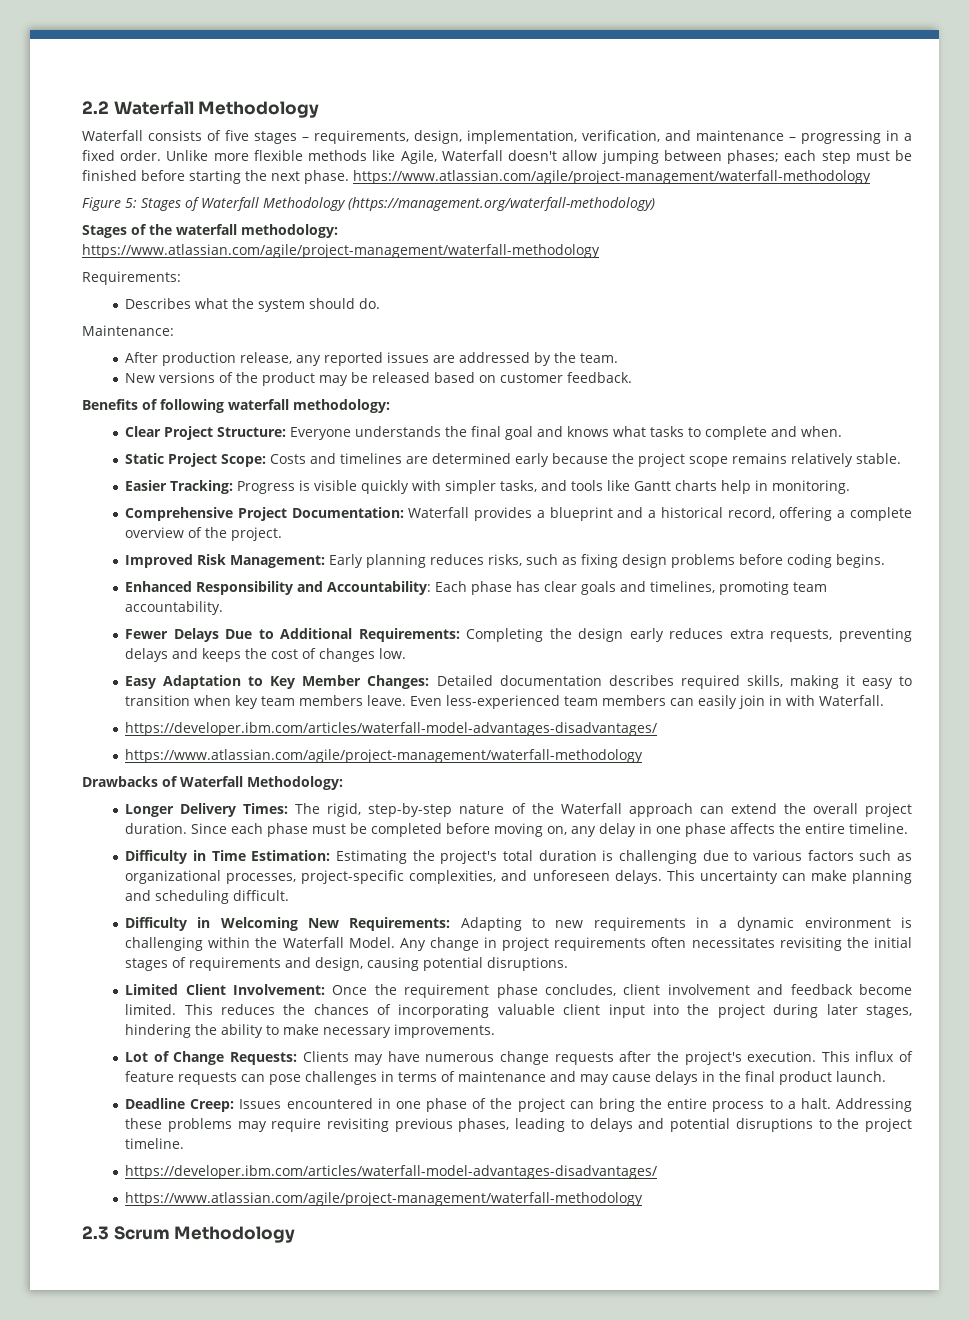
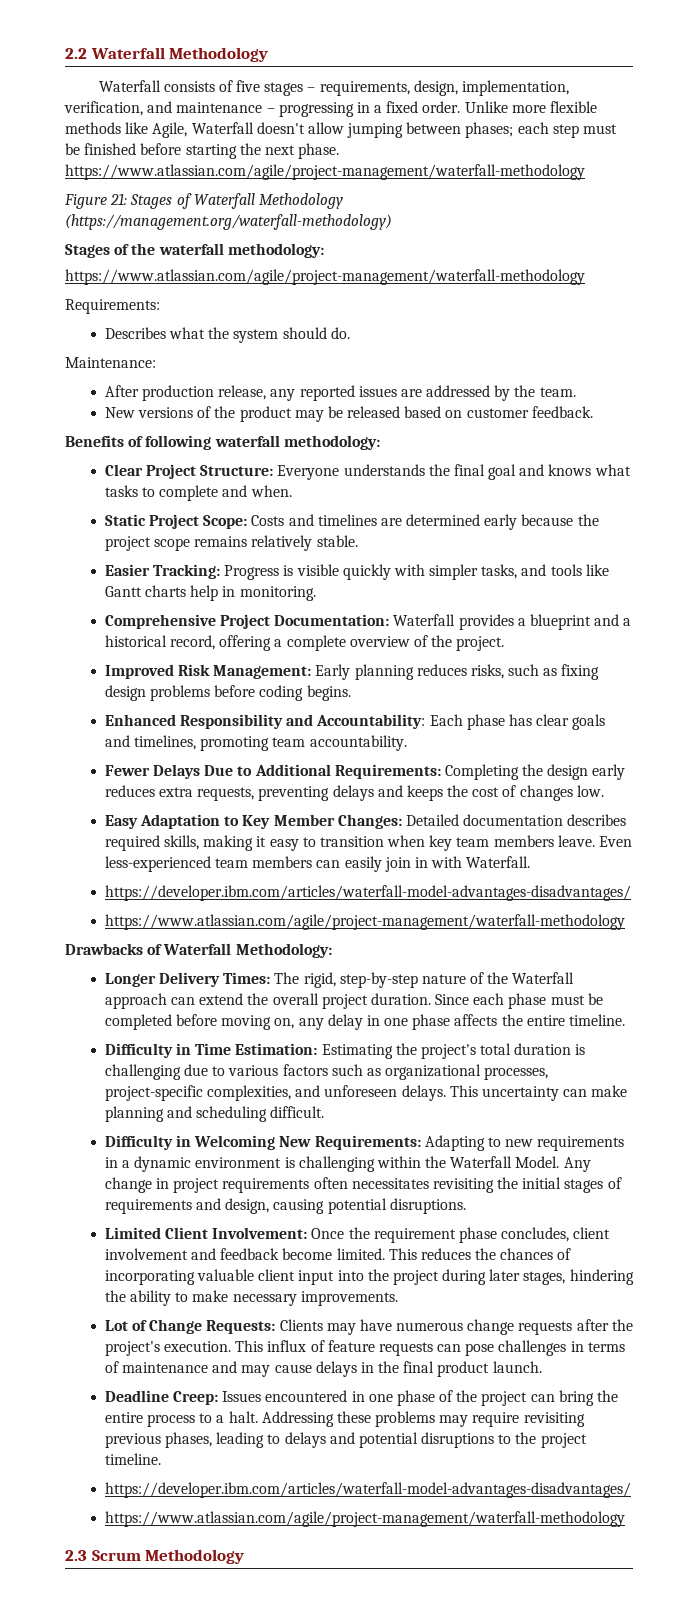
- Figure 5: Stages of Waterfall Methodology (https://management.org/waterfall-methodology)
+ Figure 21: Stages of Waterfall Methodology (https://management.org/waterfall-methodology)

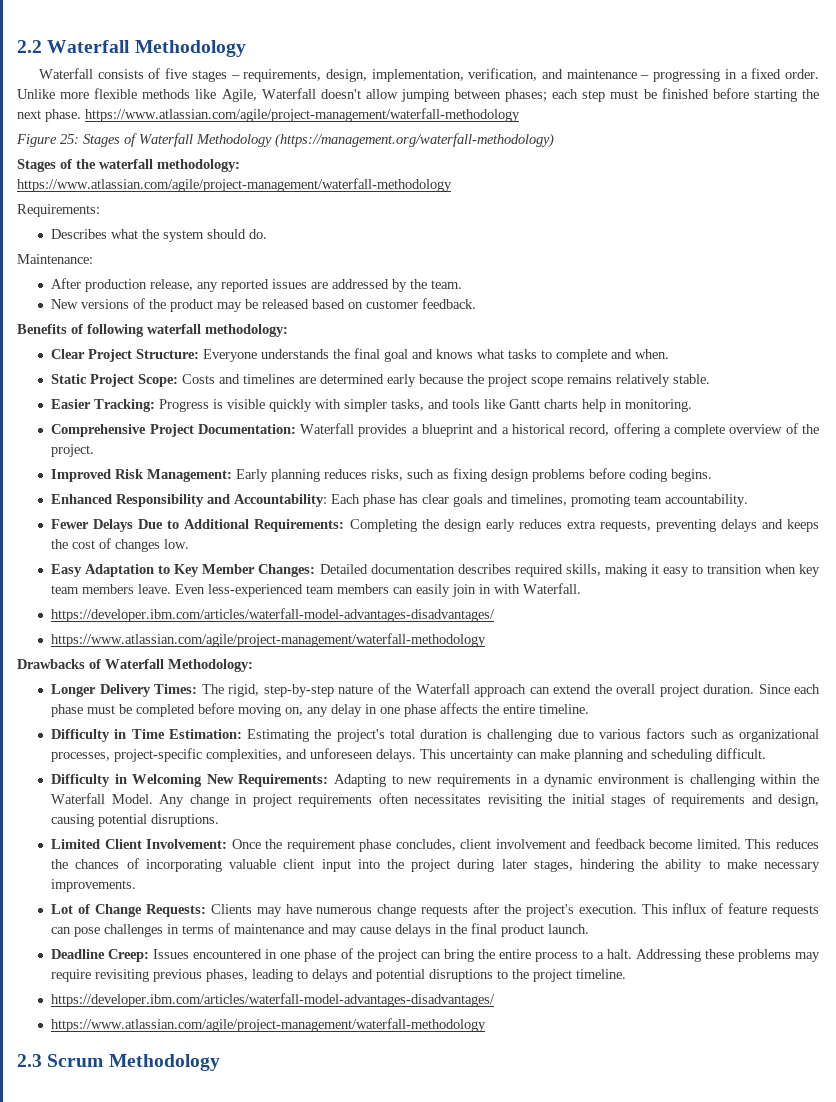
- Figure 21: Stages of Waterfall Methodology (https://management.org/waterfall-methodology)
+ Figure 25: Stages of Waterfall Methodology (https://management.org/waterfall-methodology)

